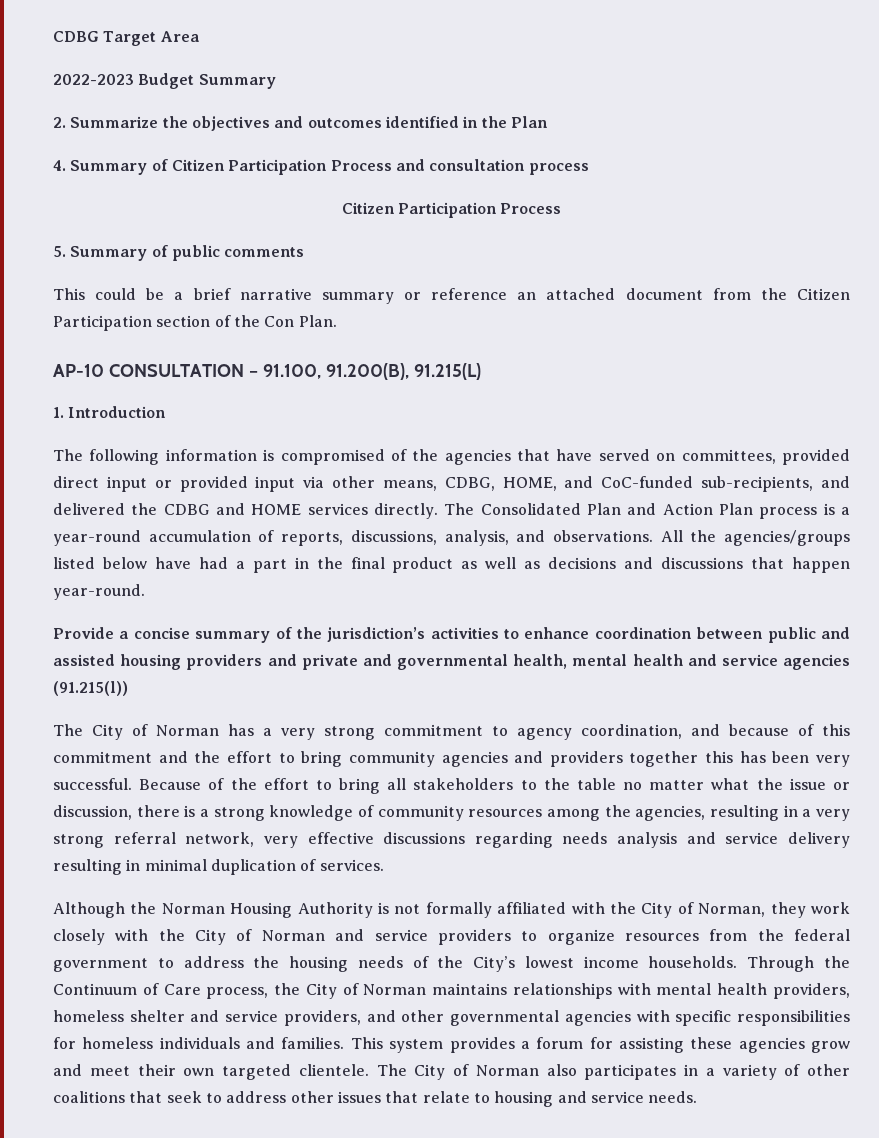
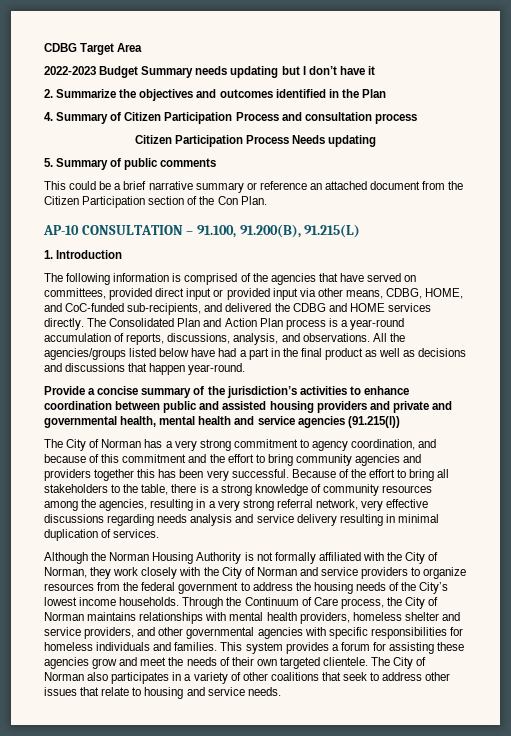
- 2022-2023 Budget Summary
+ 2022-2023 Budget Summary needs updating but I don’t have it
  4. Summary of Citizen Participation Process and consultation process
- Citizen Participation Process
+ Citizen Participation Process Needs updating
- The following information is compromised of the agencies that have served on committees, provided direct input or provided input via other means, CDBG, HOME, and CoC-funded sub-recipients, and delivered the CDBG and HOME services directly.
+ The following information is comprised of the agencies that have served on committees, provided direct input or provided input via other means, CDBG, HOME, and CoC-funded sub-recipients, and delivered the CDBG and HOME services directly.
- Because of the effort to bring all stakeholders to the table no matter what the issue or discussion, there is a strong knowledge of community resources among the agencies, resulting in a very strong referral network, very effective discussions regarding needs analysis and service delivery resulting in minimal duplication of services.
+ Because of the effort to bring all stakeholders to the table, there is a strong knowledge of community resources among the agencies, resulting in a very strong referral network, very effective discussions regarding needs analysis and service delivery resulting in minimal duplication of services.
- This system provides a forum for assisting these agencies grow and meet their own targeted clientele.
+ This system provides a forum for assisting these agencies grow and meet the needs of their own targeted clientele.

